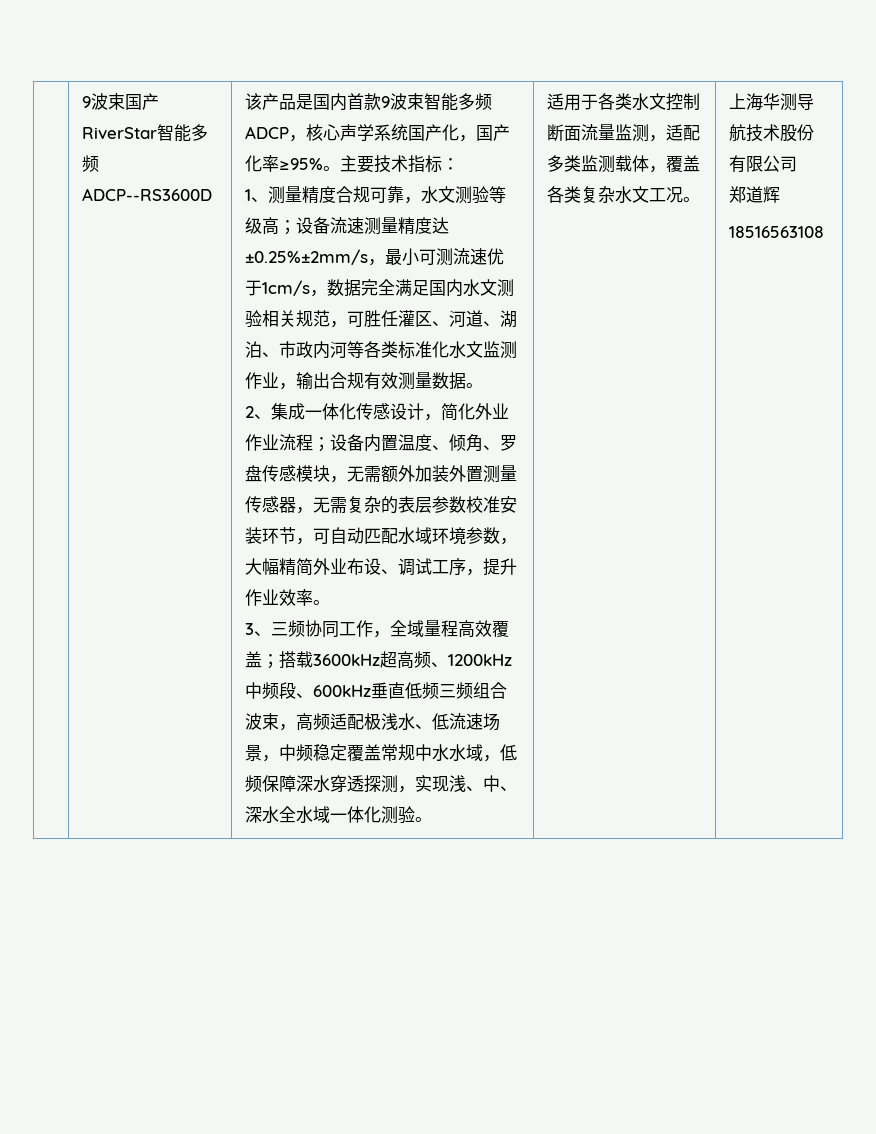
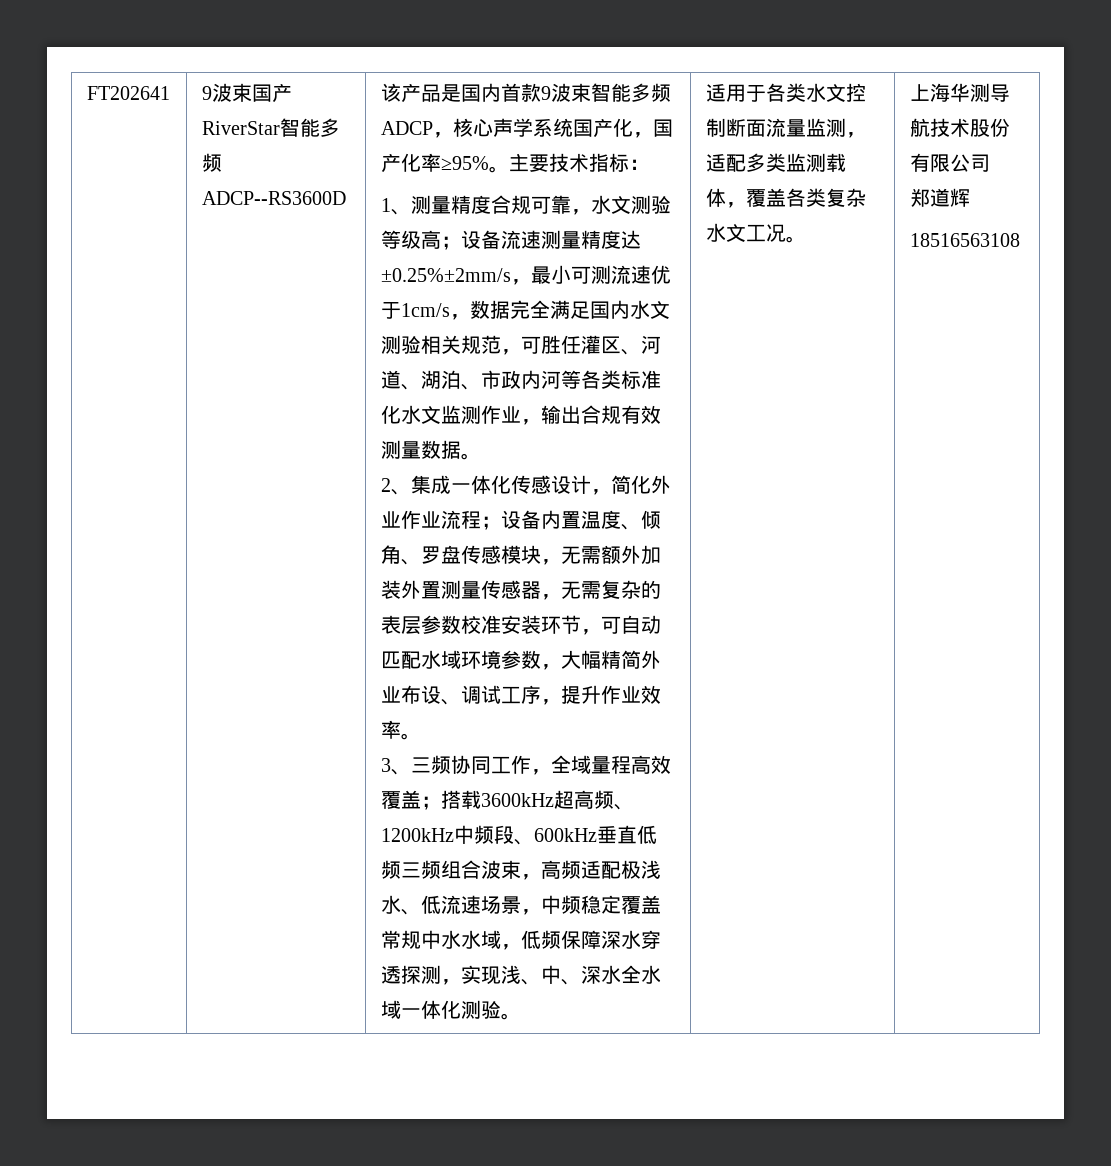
+ FT202641

